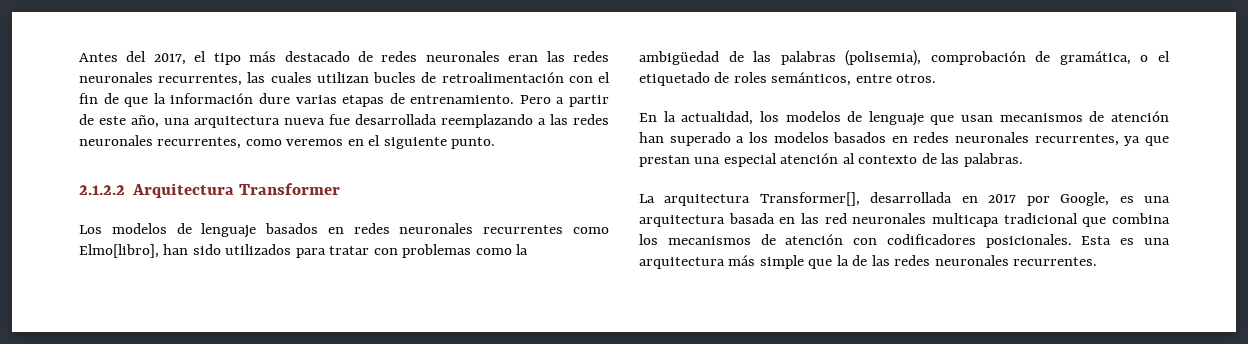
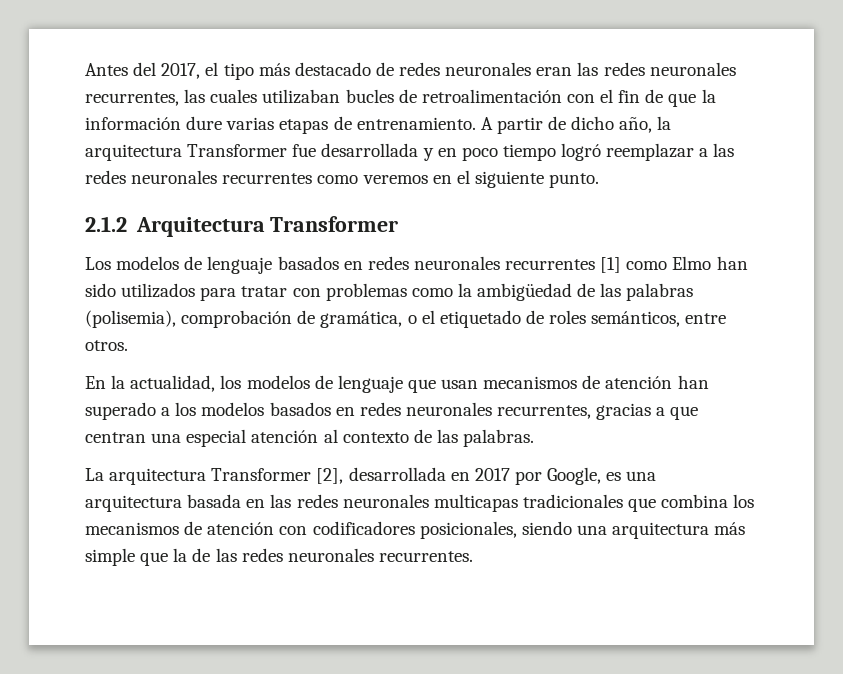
- Antes del 2017, el tipo más destacado de redes neuronales eran las redes neuronales recurrentes, las cuales utilizan bucles de retroalimentación con el fin de que la información dure varias etapas de entrenamiento.
+ Antes del 2017, el tipo más destacado de redes neuronales eran las redes neuronales recurrentes, las cuales utilizaban bucles de retroalimentación con el fin de que la información dure varias etapas de entrenamiento.
- Pero a partir de este año, una arquitectura nueva fue desarrollada reemplazando a las redes neuronales recurrentes, como veremos en el siguiente punto.
+ A partir de dicho año, la arquitectura Transformer fue desarrollada y en poco tiempo logró reemplazar a las redes neuronales recurrentes como veremos en el siguiente punto.
- 2.1.2.2 Arquitectura Transformer
+ 2.1.2 Arquitectura Transformer
- Los modelos de lenguaje basados en redes neuronales recurrentes como Elmo[libro], han sido utilizados para tratar con problemas como la ambigüedad de las palabras (polisemia), comprobación de gramática, o el etiquetado de roles semánticos, entre otros.
+ Los modelos de lenguaje basados en redes neuronales recurrentes [1] como Elmo han sido utilizados para tratar con problemas como la ambigüedad de las palabras (polisemia), comprobación de gramática, o el etiquetado de roles semánticos, entre otros.
- En la actualidad, los modelos de lenguaje que usan mecanismos de atención han superado a los modelos basados en redes neuronales recurrentes, ya que prestan una especial atención al contexto de las palabras.
+ En la actualidad, los modelos de lenguaje que usan mecanismos de atención han superado a los modelos basados en redes neuronales recurrentes, gracias a que centran una especial atención al contexto de las palabras.
- La arquitectura Transformer[], desarrollada en 2017 por Google, es una arquitectura basada en las red neuronales multicapa tradicional que combina los mecanismos de atención con codificadores posicionales. Esta es una arquitectura más simple que la de las redes neuronales recurrentes.
+ La arquitectura Transformer [2], desarrollada en 2017 por Google, es una arquitectura basada en las redes neuronales multicapas tradicionales que combina los mecanismos de atención con codificadores posicionales, siendo una arquitectura más simple que la de las redes neuronales recurrentes.

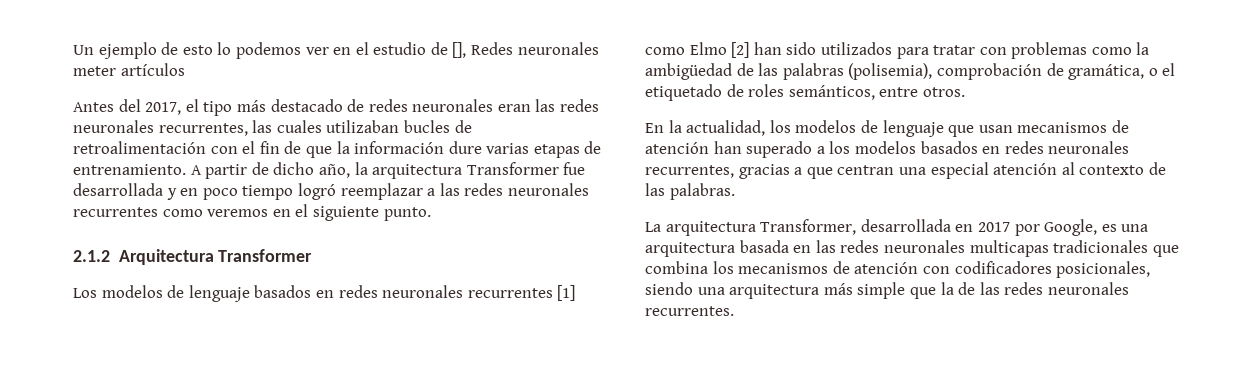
+ Un ejemplo de esto lo podemos ver en el estudio de [], Redes neuronales meter artículos
- Los modelos de lenguaje basados en redes neuronales recurrentes [1] como Elmo han sido utilizados para tratar con problemas como la ambigüedad de las palabras (polisemia), comprobación de gramática, o el etiquetado de roles semánticos, entre otros.
+ Los modelos de lenguaje basados en redes neuronales recurrentes [1] como Elmo [2] han sido utilizados para tratar con problemas como la ambigüedad de las palabras (polisemia), comprobación de gramática, o el etiquetado de roles semánticos, entre otros.
- La arquitectura Transformer [2], desarrollada en 2017 por Google, es una arquitectura basada en las redes neuronales multicapas tradicionales que combina los mecanismos de atención con codificadores posicionales, siendo una arquitectura más simple que la de las redes neuronales recurrentes.
+ La arquitectura Transformer, desarrollada en 2017 por Google, es una arquitectura basada en las redes neuronales multicapas tradicionales que combina los mecanismos de atención con codificadores posicionales, siendo una arquitectura más simple que la de las redes neuronales recurrentes.

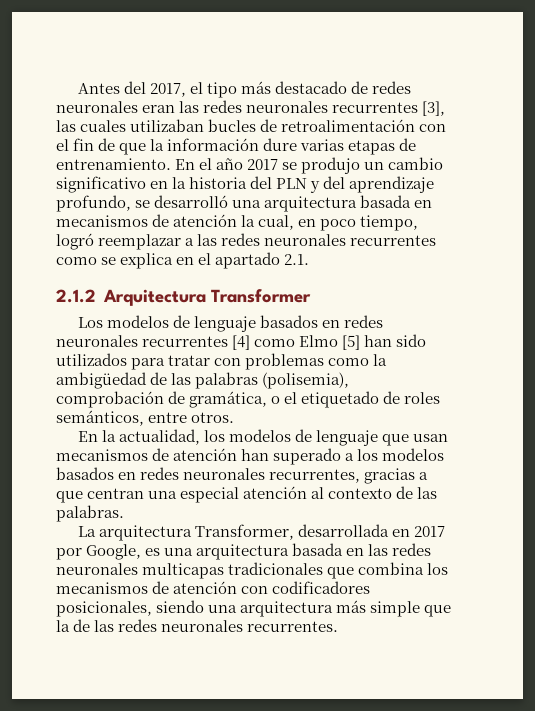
- Un ejemplo de esto lo podemos ver en el estudio de [], Redes neuronales meter artículos
- Antes del 2017, el tipo más destacado de redes neuronales eran las redes neuronales recurrentes, las cuales utilizaban bucles de retroalimentación con el fin de que la información dure varias etapas de entrenamiento.
+ Antes del 2017, el tipo más destacado de redes neuronales eran las redes neuronales recurrentes [3], las cuales utilizaban bucles de retroalimentación con el fin de que la información dure varias etapas de entrenamiento.
- A partir de dicho año, la arquitectura Transformer fue desarrollada y en poco tiempo logró reemplazar a las redes neuronales recurrentes como veremos en el siguiente punto.
+ En el año 2017 se produjo un cambio significativo en la historia del PLN y del aprendizaje profundo, se desarrolló una arquitectura basada en mecanismos de atención la cual, en poco tiempo, logró reemplazar a las redes neuronales recurrentes como se explica en el apartado 2.1.
- Los modelos de lenguaje basados en redes neuronales recurrentes [1] como Elmo [2] han sido utilizados para tratar con problemas como la ambigüedad de las palabras (polisemia), comprobación de gramática, o el etiquetado de roles semánticos, entre otros.
+ Los modelos de lenguaje basados en redes neuronales recurrentes [4] como Elmo [5] han sido utilizados para tratar con problemas como la ambigüedad de las palabras (polisemia), comprobación de gramática, o el etiquetado de roles semánticos, entre otros.

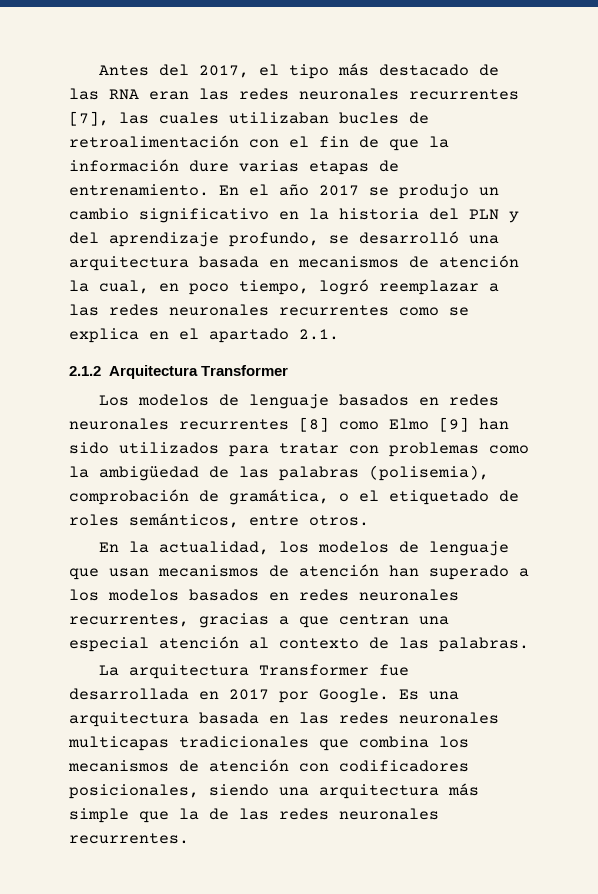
- Antes del 2017, el tipo más destacado de redes neuronales eran las redes neuronales recurrentes [3], las cuales utilizaban bucles de retroalimentación con el fin de que la información dure varias etapas de entrenamiento.
+ Antes del 2017, el tipo más destacado de las RNA eran las redes neuronales recurrentes [7], las cuales utilizaban bucles de retroalimentación con el fin de que la información dure varias etapas de entrenamiento.
- Los modelos de lenguaje basados en redes neuronales recurrentes [4] como Elmo [5] han sido utilizados para tratar con problemas como la ambigüedad de las palabras (polisemia), comprobación de gramática, o el etiquetado de roles semánticos, entre otros.
+ Los modelos de lenguaje basados en redes neuronales recurrentes [8] como Elmo [9] han sido utilizados para tratar con problemas como la ambigüedad de las palabras (polisemia), comprobación de gramática, o el etiquetado de roles semánticos, entre otros.
- La arquitectura Transformer, desarrollada en 2017 por Google, es una arquitectura basada en las redes neuronales multicapas tradicionales que combina los mecanismos de atención con codificadores posicionales, siendo una arquitectura más simple que la de las redes neuronales recurrentes.
+ La arquitectura Transformer fue desarrollada en 2017 por Google. Es una arquitectura basada en las redes neuronales multicapas tradicionales que combina los mecanismos de atención con codificadores posicionales, siendo una arquitectura más simple que la de las redes neuronales recurrentes.

